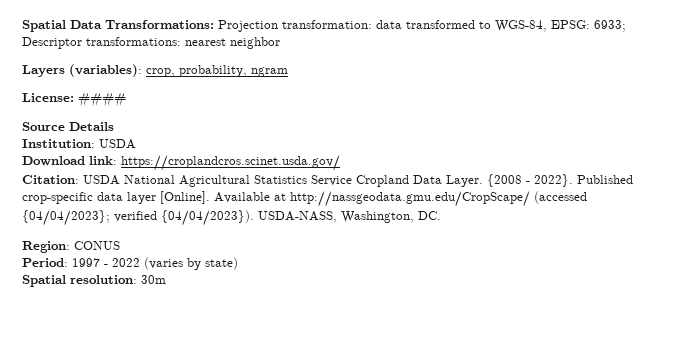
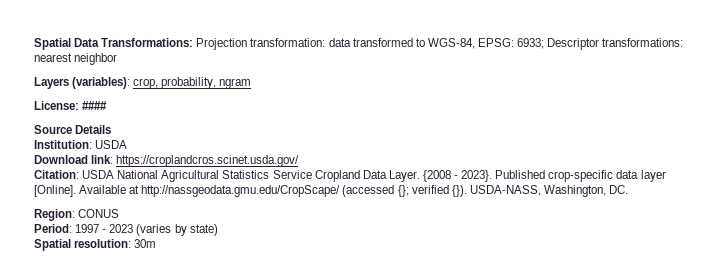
- {2008 - 2022}.
+ {2008 - 2023}.
- Available at http://nassgeodata.gmu.edu/CropScape/ (accessed {04/04/2023}; verified {04/04/2023}).
+ Available at http://nassgeodata.gmu.edu/CropScape/ (accessed {}; verified {}).
- Period: 1997 - 2022 (varies by state)
+ Period: 1997 - 2023 (varies by state)

